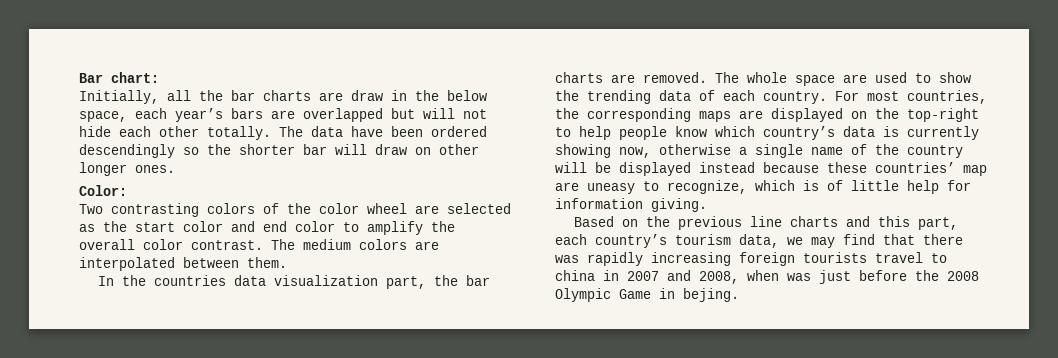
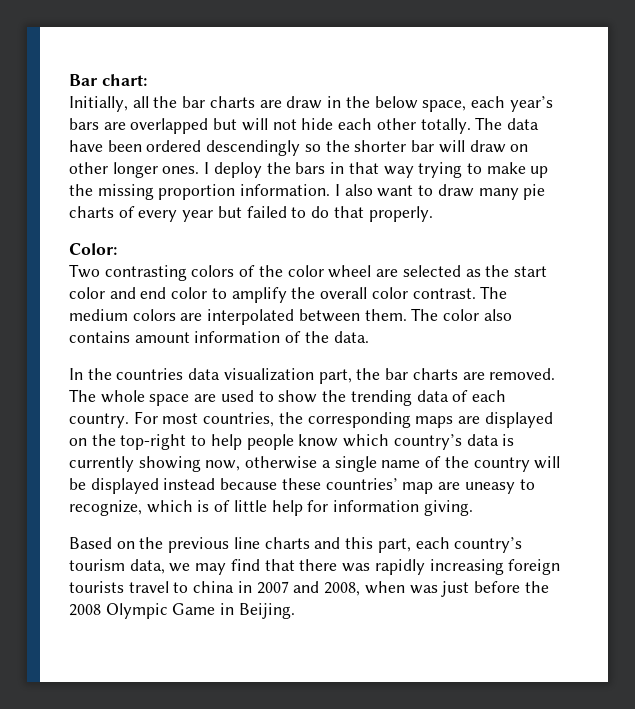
+ I deploy the bars in that way trying to make up the missing proportion information. I also want to draw many pie charts of every year but failed to do that properly.
+ The color also contains amount information of the data.
- Based on the previous line charts and this part, each country’s tourism data, we may find that there was rapidly increasing foreign tourists travel to china in 2007 and 2008, when was just before the 2008 Olympic Game in bejing.
+ Based on the previous line charts and this part, each country’s tourism data, we may find that there was rapidly increasing foreign tourists travel to china in 2007 and 2008, when was just before the 2008 Olympic Game in Beijing.

